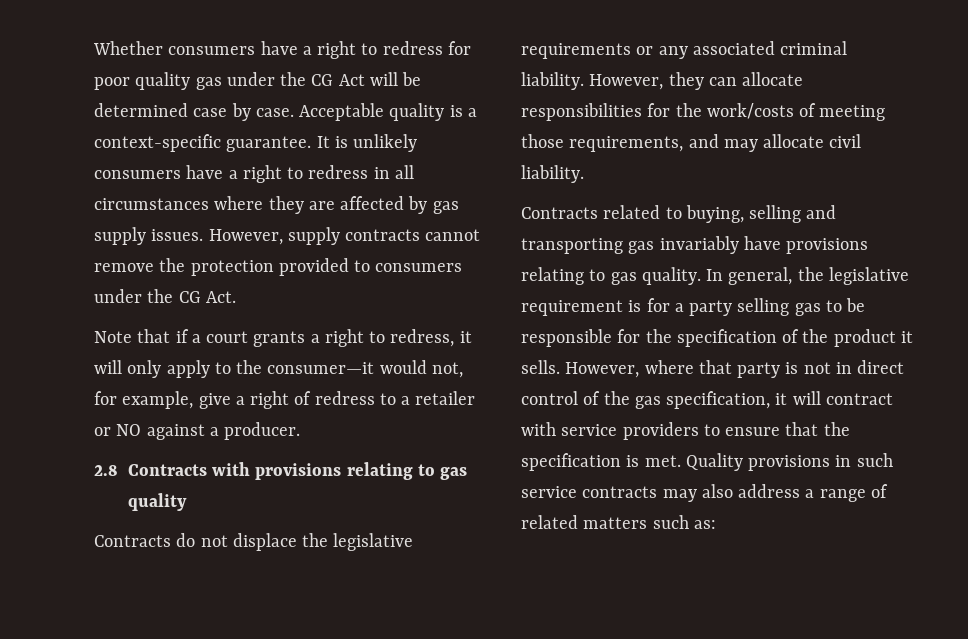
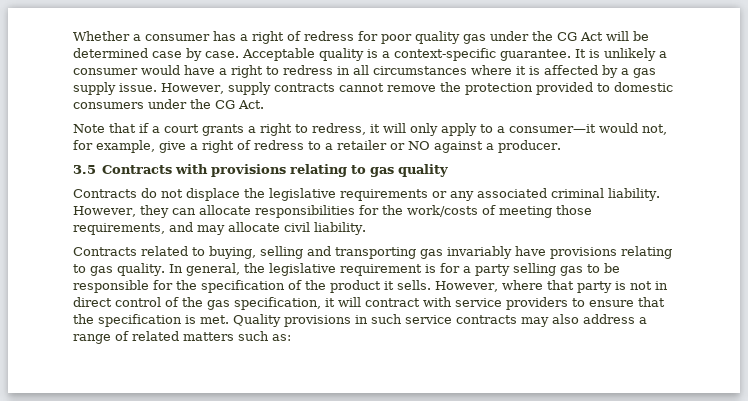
- Whether consumers have a right to redress for poor quality gas under the CG Act will be determined case by case.
+ Whether a consumer has a right of redress for poor quality gas under the CG Act will be determined case by case.
- It is unlikely consumers have a right to redress in all circumstances where they are affected by gas supply issues.
+ It is unlikely a consumer would have a right to redress in all circumstances where it is affected by a gas supply issue.
- However, supply contracts cannot remove the protection provided to consumers under the CG Act.
+ However, supply contracts cannot remove the protection provided to domestic consumers under the CG Act.
- Note that if a court grants a right to redress, it will only apply to the consumer—it would not, for example, give a right of redress to a retailer or NO against a producer.
+ Note that if a court grants a right to redress, it will only apply to a consumer—it would not, for example, give a right of redress to a retailer or NO against a producer.
- 2.8 Contracts with provisions relating to gas quality
+ 3.5 Contracts with provisions relating to gas quality

